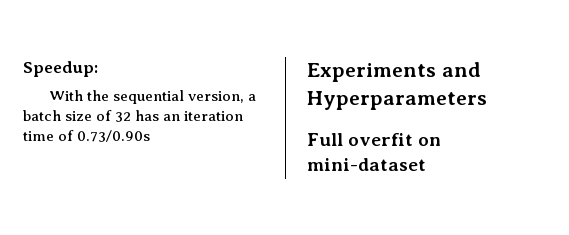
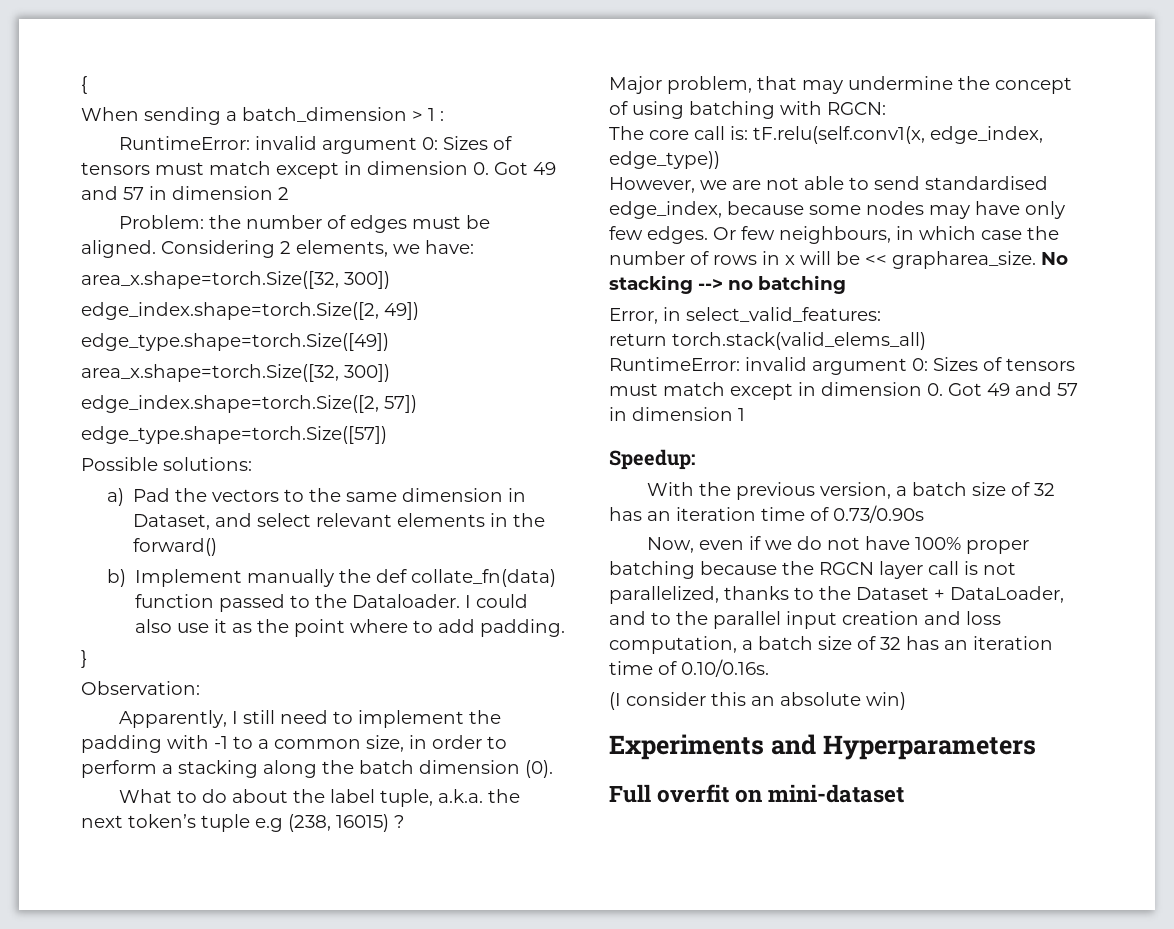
+ {
+ When sending a batch_dimension > 1 :
+ RuntimeError: invalid argument 0: Sizes of tensors must match except in dimension 0. Got 49 and 57 in dimension 2
+ Problem: the number of edges must be aligned. Considering 2 elements, we have:
+ area_x.shape=torch.Size([32, 300])
+ edge_index.shape=torch.Size([2, 49])
+ edge_type.shape=torch.Size([49])
+ area_x.shape=torch.Size([32, 300])
+ edge_index.shape=torch.Size([2, 57])
+ edge_type.shape=torch.Size([57])
+ Possible solutions:
+ a) Pad the vectors to the same dimension in Dataset, and select relevant elements in the forward()
+ b) Implement manually the def collate_fn(data) function passed to the Dataloader. I could also use it as the point where to add padding.
+ }
+ Observation:
+ Apparently, I still need to implement the padding with -1 to a common size, in order to perform a stacking along the batch dimension (0).
+ What to do about the label tuple, a.k.a. the next token’s tuple e.g (238, 16015) ?
+ Major problem, that may undermine the concept of using batching with RGCN:
+ The core call is: tF.relu(self.conv1(x, edge_index, edge_type))
+ However, we are not able to send standardised edge_index, because some nodes may have only few edges. Or few neighbours, in which case the number of rows in x will be << grapharea_size. No stacking --> no batching
+ Error, in select_valid_features:
+ return torch.stack(valid_elems_all)
+ RuntimeError: invalid argument 0: Sizes of tensors must match except in dimension 0. Got 49 and 57 in dimension 1
- With the sequential version, a batch size of 32 has an iteration time of 0.73/0.90s
+ With the previous version, a batch size of 32 has an iteration time of 0.73/0.90s
+ Now, even if we do not have 100% proper batching because the RGCN layer call is not parallelized, thanks to the Dataset + DataLoader, and to the parallel input creation and loss computation, a batch size of 32 has an iteration time of 0.10/0.16s.
+ (I consider this an absolute win)

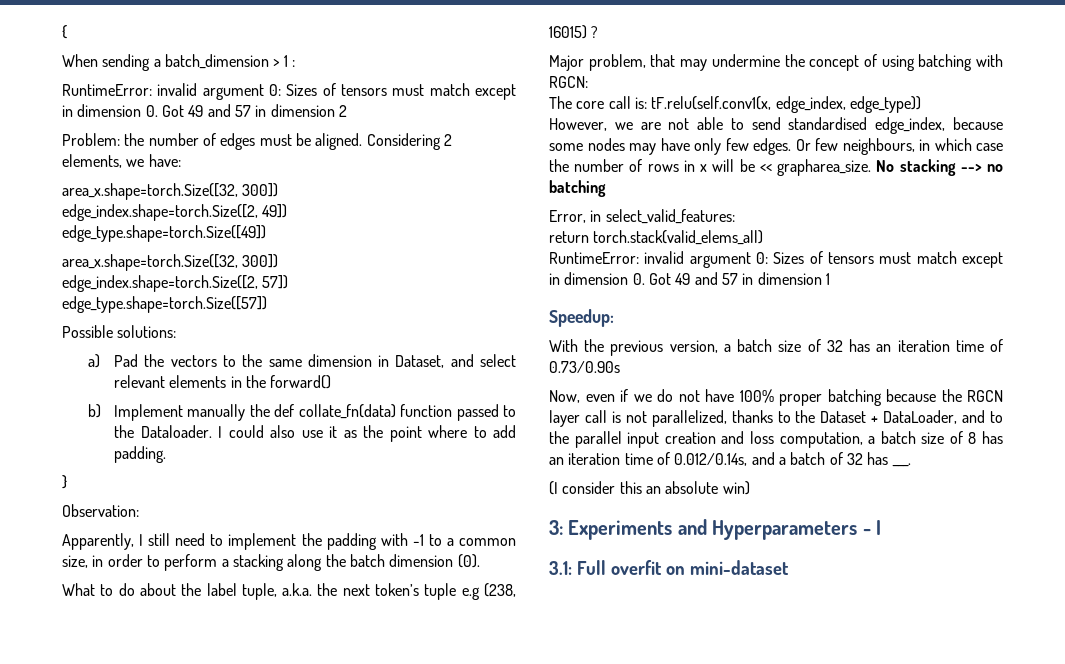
- Now, even if we do not have 100% proper batching because the RGCN layer call is not parallelized, thanks to the Dataset + DataLoader, and to the parallel input creation and loss computation, a batch size of 32 has an iteration time of 0.10/0.16s.
+ Now, even if we do not have 100% proper batching because the RGCN layer call is not parallelized, thanks to the Dataset + DataLoader, and to the parallel input creation and loss computation, a batch size of 8 has an iteration time of 0.012/0.14s, and a batch of 32 has ___.
- Experiments and Hyperparameters
- Full overfit on mini-dataset
+ 3: Experiments and Hyperparameters - I
+ 3.1: Full overfit on mini-dataset

